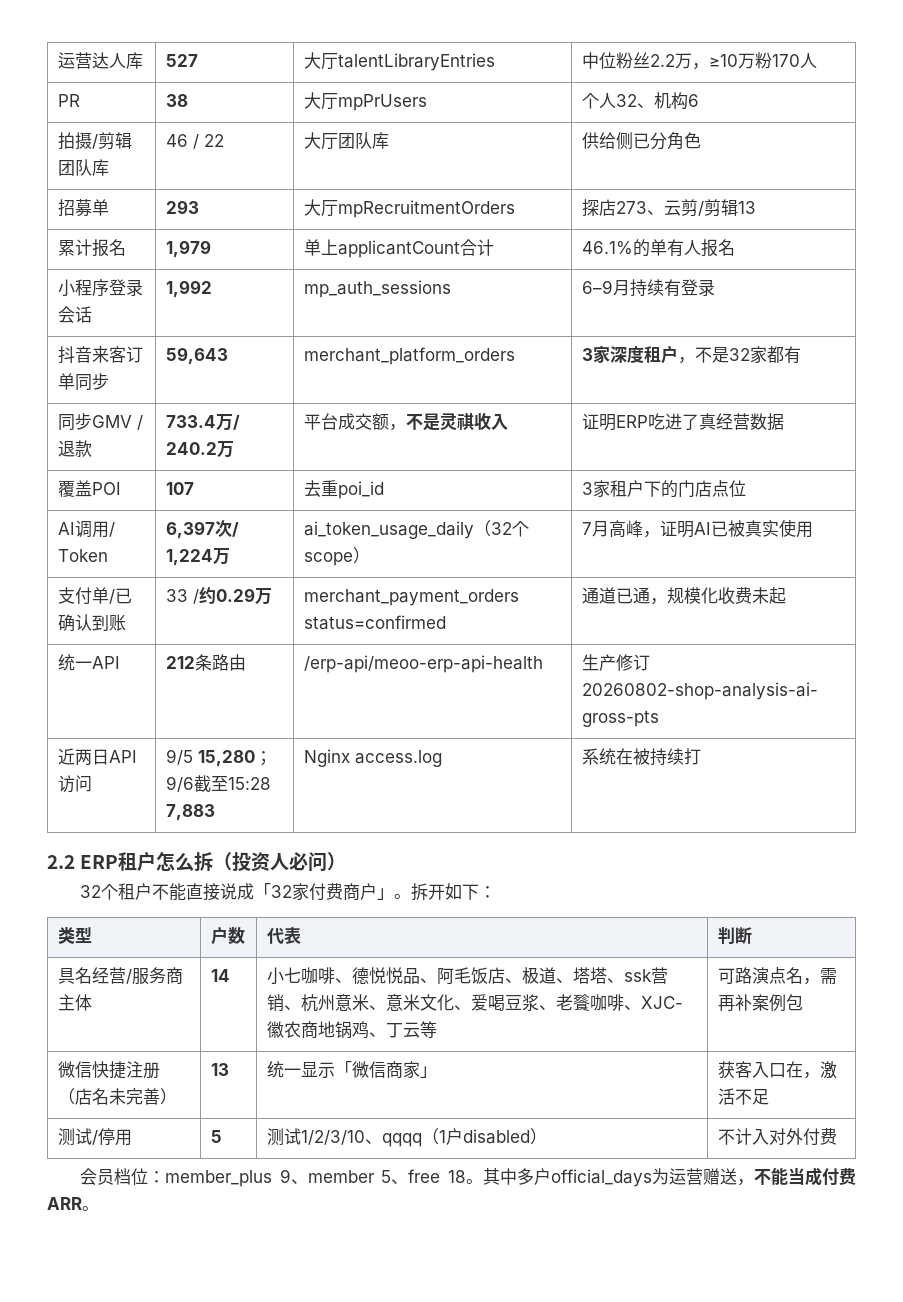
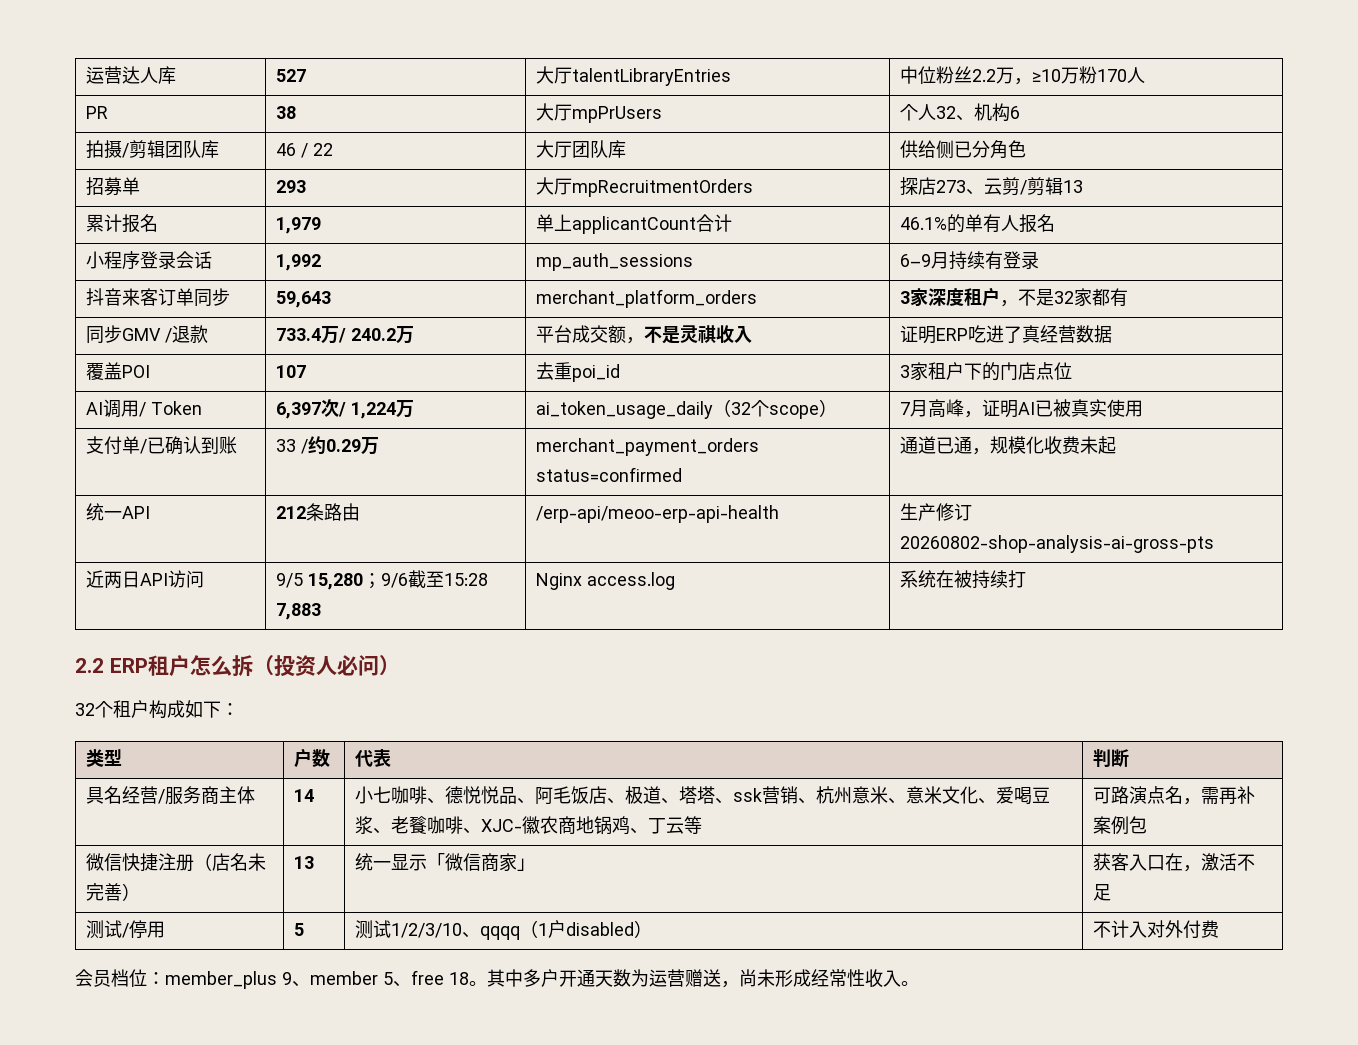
- 32个租户不能直接说成「32家付费商户」。拆开如下：
+ 32个租户构成如下：
- 其中多户official_days为运营赠送，不能当成付费ARR。
+ 其中多户开通天数为运营赠送，尚未形成经常性收入。

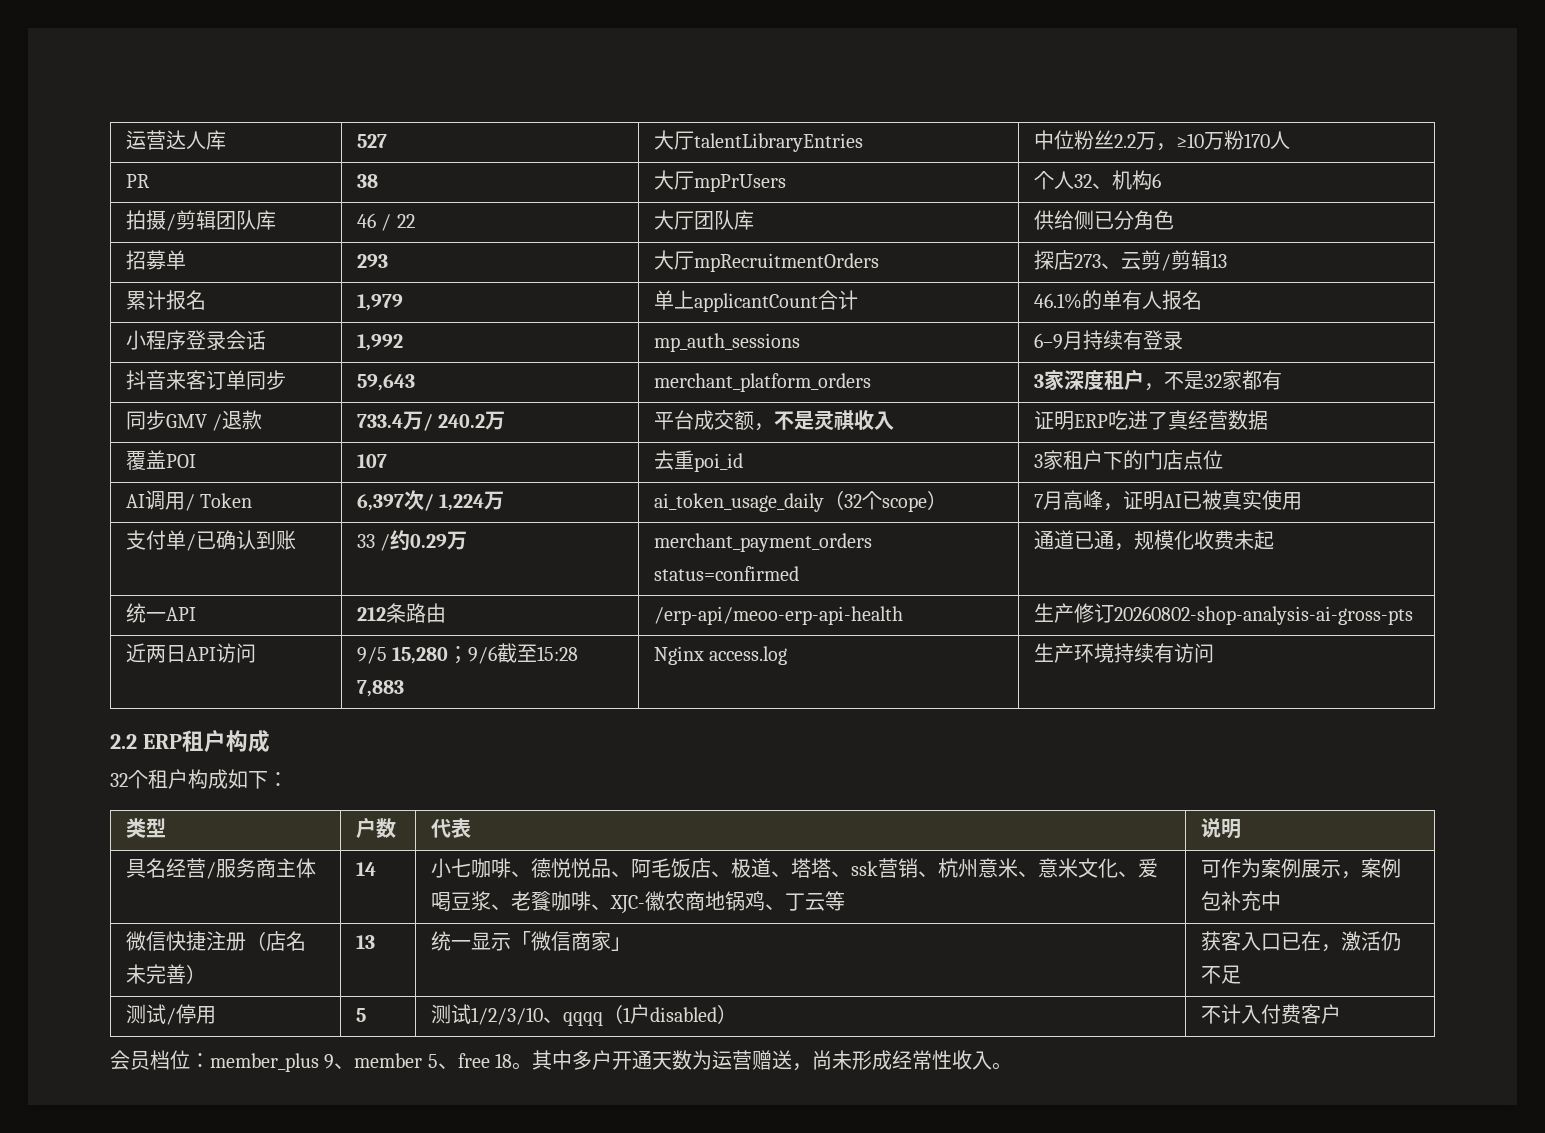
- 近两日API访问 | 9/5 15,280；9/6截至15:28 7,883 | Nginx access.log | 系统在被持续打
+ 近两日API访问 | 9/5 15,280；9/6截至15:28 7,883 | Nginx access.log | 生产环境持续有访问
- 2.2 ERP租户怎么拆（投资人必问）
+ 2.2 ERP租户构成
- 类型 | 户数 | 代表 | 判断
+ 类型 | 户数 | 代表 | 说明
- 可路演点名，需再补案例包
+ 可作为案例展示，案例包补充中
- 微信快捷注册（店名未完善） | 13 | 统一显示「微信商家」 | 获客入口在，激活不足
+ 微信快捷注册（店名未完善） | 13 | 统一显示「微信商家」 | 获客入口已在，激活仍不足
- 测试/停用 | 5 | 测试1/2/3/10、qqqq（1户disabled） | 不计入对外付费
+ 测试/停用 | 5 | 测试1/2/3/10、qqqq（1户disabled） | 不计入付费客户

